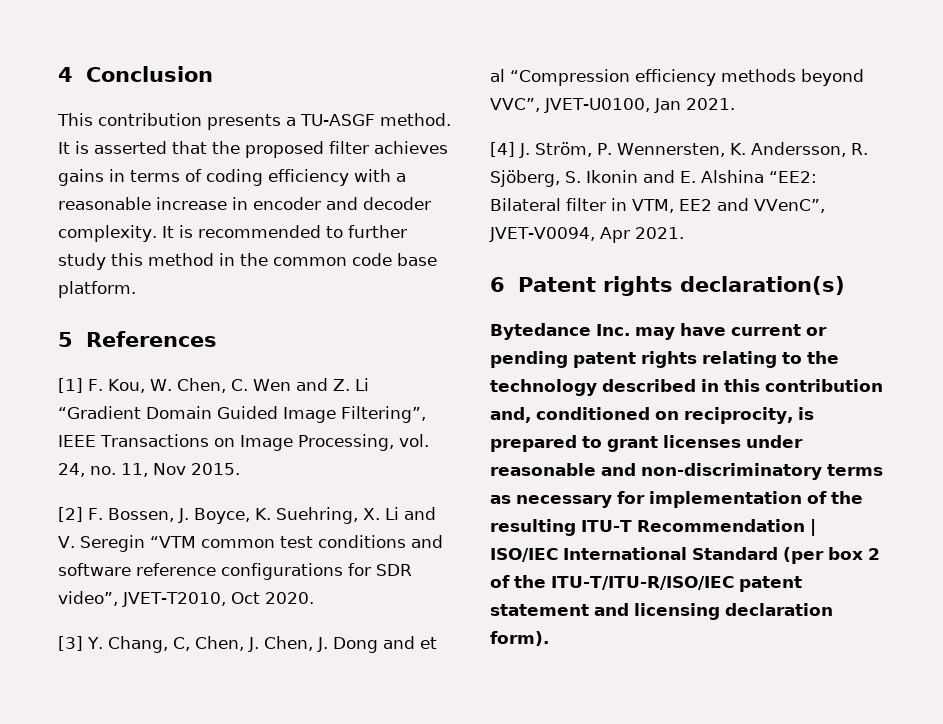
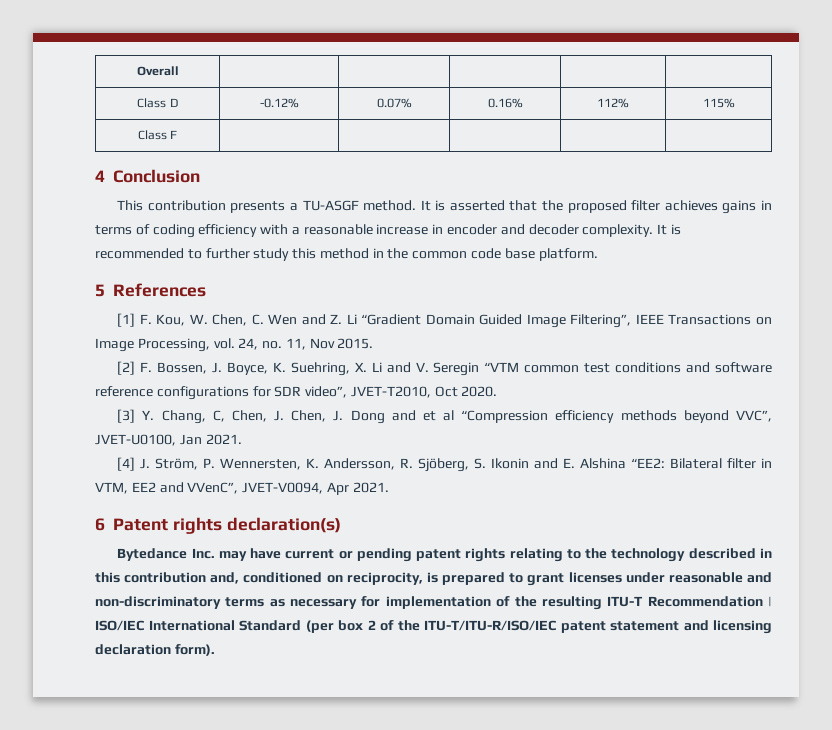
+ Overall | | | | |
+ Class D | -0.12% | 0.07% | 0.16% | 112% | 115%
+ Class F | | | | |

